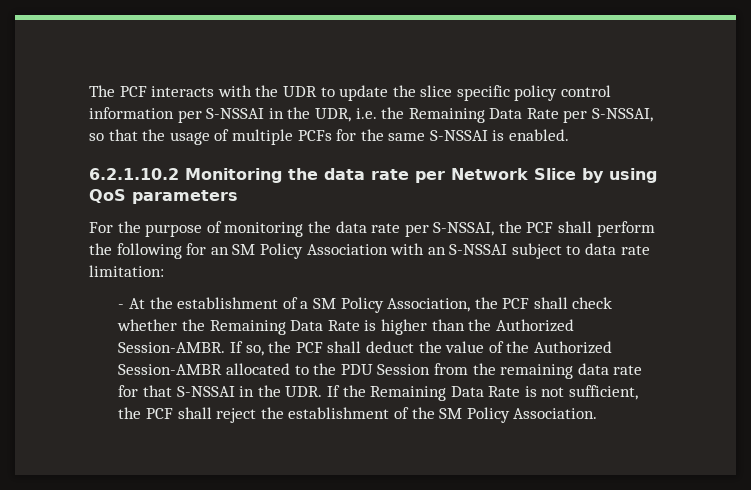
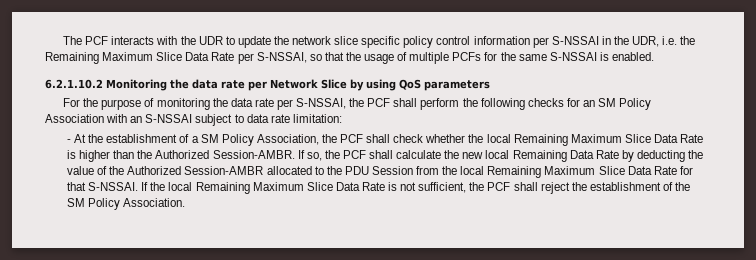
- The PCF interacts with the UDR to update the slice specific policy control information per S-NSSAI in the UDR, i.e. the Remaining Data Rate per S-NSSAI, so that the usage of multiple PCFs for the same S-NSSAI is enabled.
+ The PCF interacts with the UDR to update the network slice specific policy control information per S-NSSAI in the UDR, i.e. the Remaining Maximum Slice Data Rate per S-NSSAI, so that the usage of multiple PCFs for the same S-NSSAI is enabled.
- For the purpose of monitoring the data rate per S-NSSAI, the PCF shall perform the following for an SM Policy Association with an S-NSSAI subject to data rate limitation:
+ For the purpose of monitoring the data rate per S-NSSAI, the PCF shall perform the following checks for an SM Policy Association with an S-NSSAI subject to data rate limitation:
- - At the establishment of a SM Policy Association, the PCF shall check whether the Remaining Data Rate is higher than the Authorized Session-AMBR.
+ - At the establishment of a SM Policy Association, the PCF shall check whether the local Remaining Maximum Slice Data Rate is higher than the Authorized Session-AMBR.
- If so, the PCF shall deduct the value of the Authorized Session-AMBR allocated to the PDU Session from the remaining data rate for that S-NSSAI in the UDR. If the Remaining Data Rate is not sufficient, the PCF shall reject the establishment of the SM Policy Association.
+ If so, the PCF shall calculate the new local Remaining Data Rate by deducting the value of the Authorized Session-AMBR allocated to the PDU Session from the local Remaining Maximum Slice Data Rate for that S-NSSAI. If the local Remaining Maximum Slice Data Rate is not sufficient, the PCF shall reject the establishment of the SM Policy Association.

